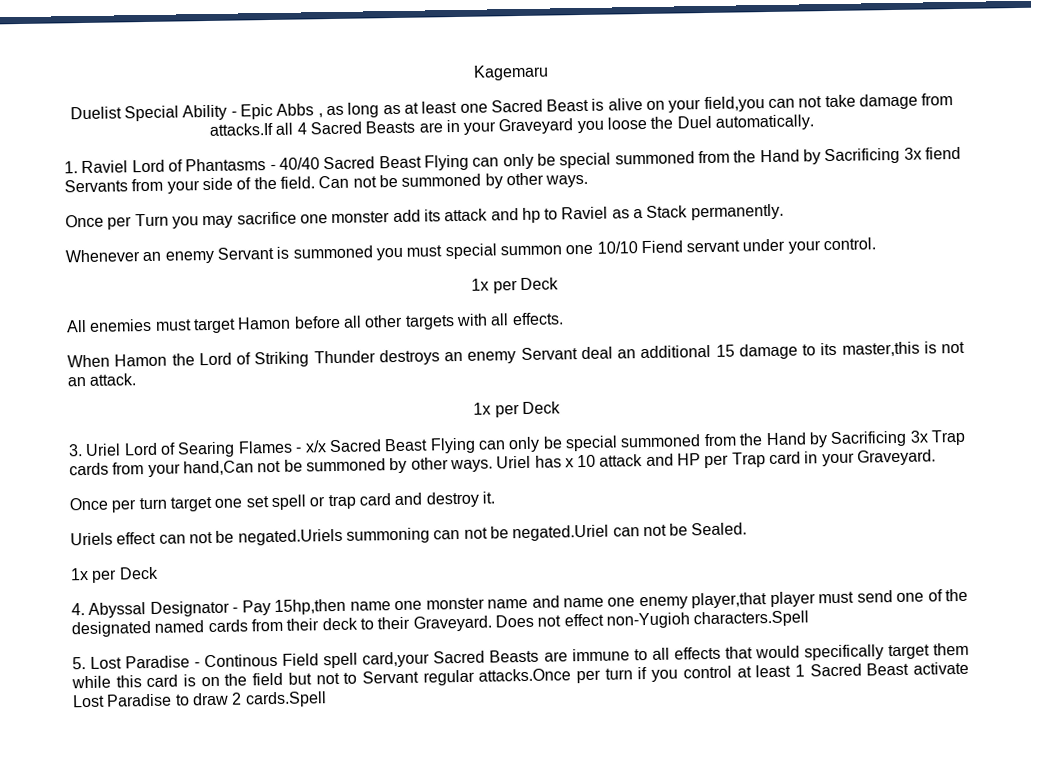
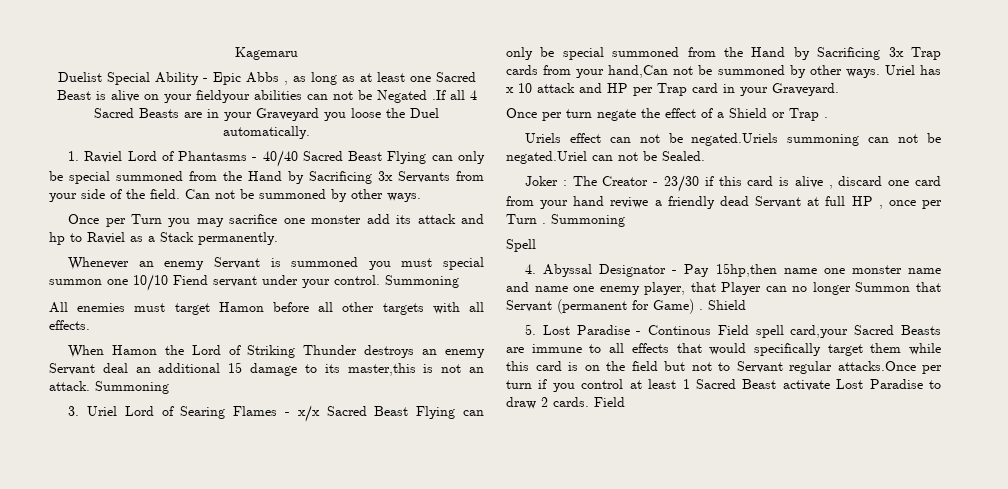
- Duelist Special Ability - Epic Abbs , as long as at least one Sacred Beast is alive on your field,you can not take damage from attacks.If all 4 Sacred Beasts are in your Graveyard you loose the Duel automatically.
+ Duelist Special Ability - Epic Abbs , as long as at least one Sacred Beast is alive on your fieldyour abilities can not be Negated .If all 4 Sacred Beasts are in your Graveyard you loose the Duel automatically.
- 1. Raviel Lord of Phantasms - 40/40 Sacred Beast Flying can only be special summoned from the Hand by Sacrificing 3x fiend Servants from your side of the field.
+ 1. Raviel Lord of Phantasms - 40/40 Sacred Beast Flying can only be special summoned from the Hand by Sacrificing 3x Servants from your side of the field.
- Whenever an enemy Servant is summoned you must special summon one 10/10 Fiend servant under your control.
- 1x per Deck
+ Whenever an enemy Servant is summoned you must special summon one 10/10 Fiend servant under your control. Summoning
- When Hamon the Lord of Striking Thunder destroys an enemy Servant deal an additional 15 damage to its master,this is not an attack.
- 1x per Deck
+ When Hamon the Lord of Striking Thunder destroys an enemy Servant deal an additional 15 damage to its master,this is not an attack. Summoning
- Once per turn target one set spell or trap card and destroy it.
+ Once per turn negate the effect of a Shield or Trap .
  Uriels effect can not be negated.Uriels summoning can not be negated.Uriel can not be Sealed.
- 1x per Deck
+ Joker : The Creator - 23/30 if this card is alive , discard one card from your hand reviwe a friendly dead Servant at full HP , once per Turn . Summoning
+ Spell
- 4. Abyssal Designator - Pay 15hp,then name one monster name and name one enemy player,that player must send one of the designated named cards from their deck to their Graveyard. Does not effect non-Yugioh characters.Spell
+ 4. Abyssal Designator - Pay 15hp,then name one monster name and name one enemy player, that Player can no longer Summon that Servant (permanent for Game) . Shield
- 5. Lost Paradise - Continous Field spell card,your Sacred Beasts are immune to all effects that would specifically target them while this card is on the field but not to Servant regular attacks.Once per turn if you control at least 1 Sacred Beast activate Lost Paradise to draw 2 cards.Spell
+ 5. Lost Paradise - Continous Field spell card,your Sacred Beasts are immune to all effects that would specifically target them while this card is on the field but not to Servant regular attacks.Once per turn if you control at least 1 Sacred Beast activate Lost Paradise to draw 2 cards. Field

